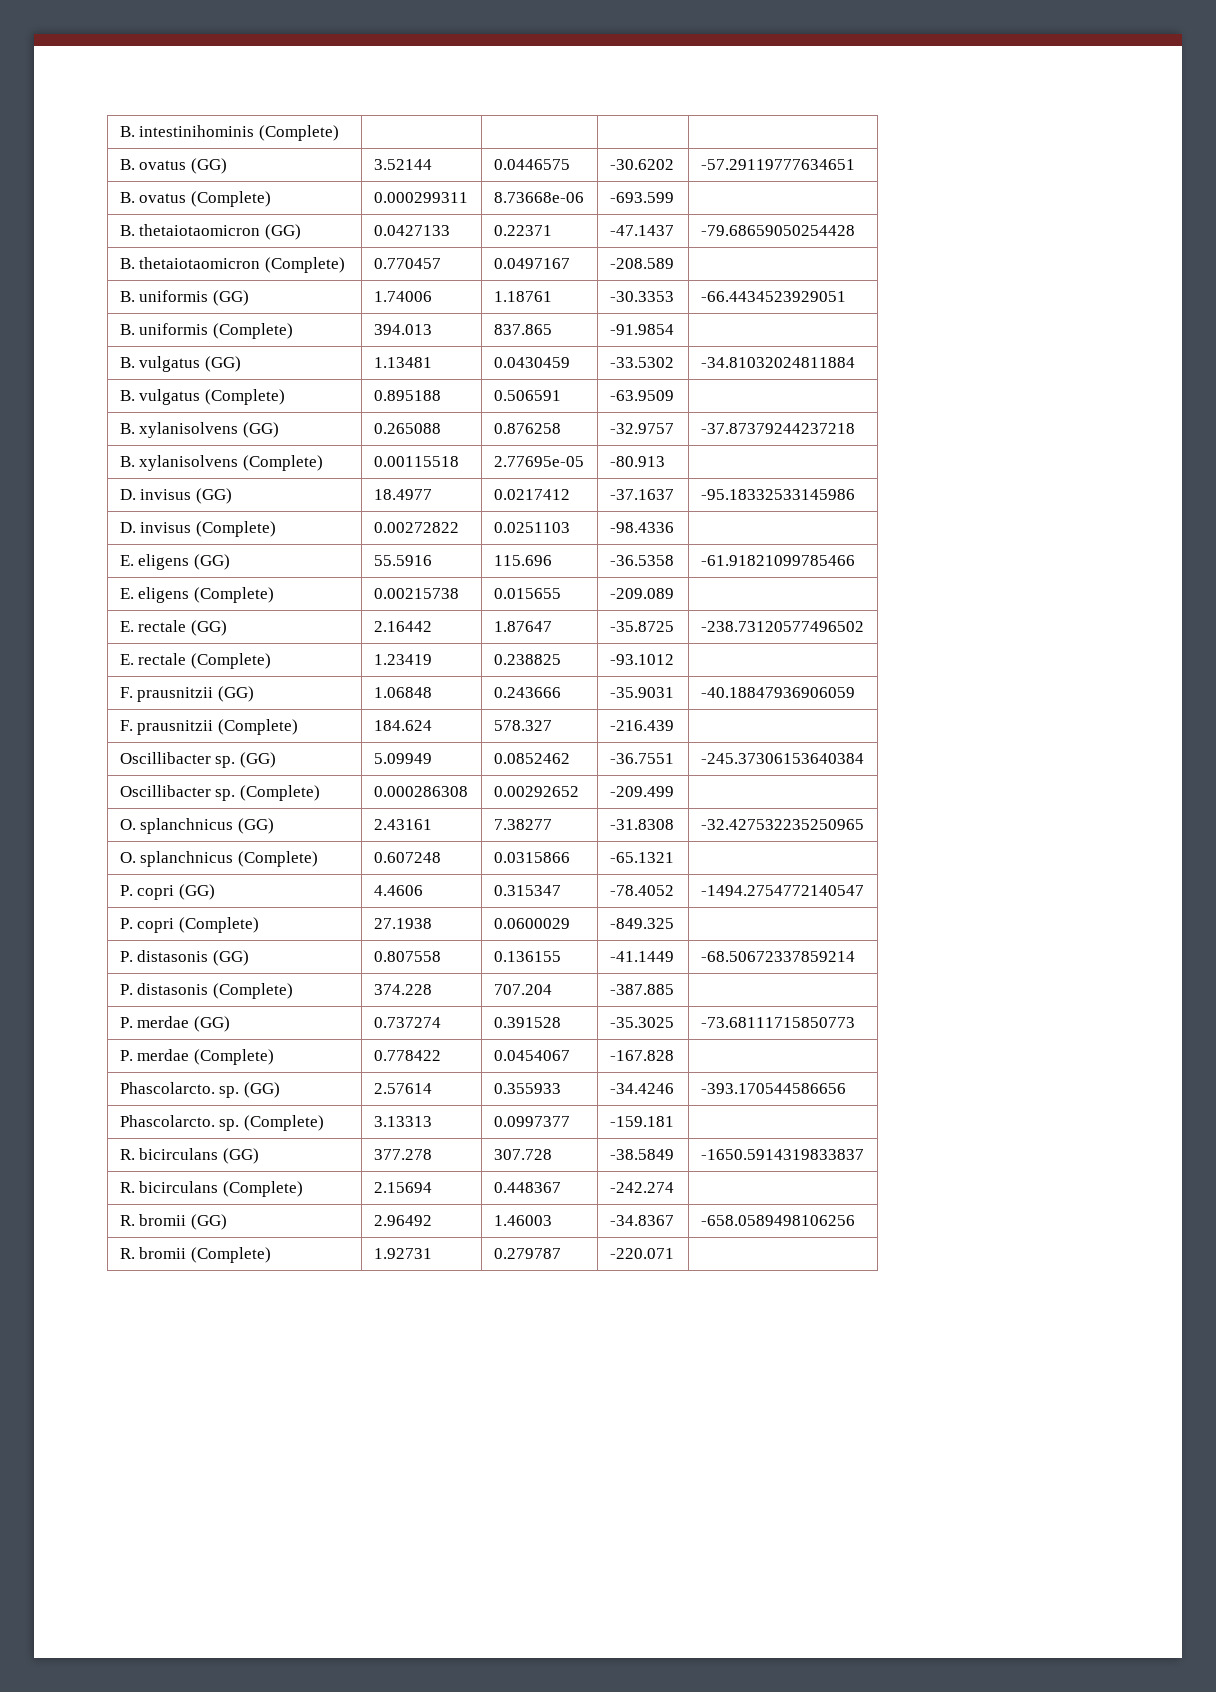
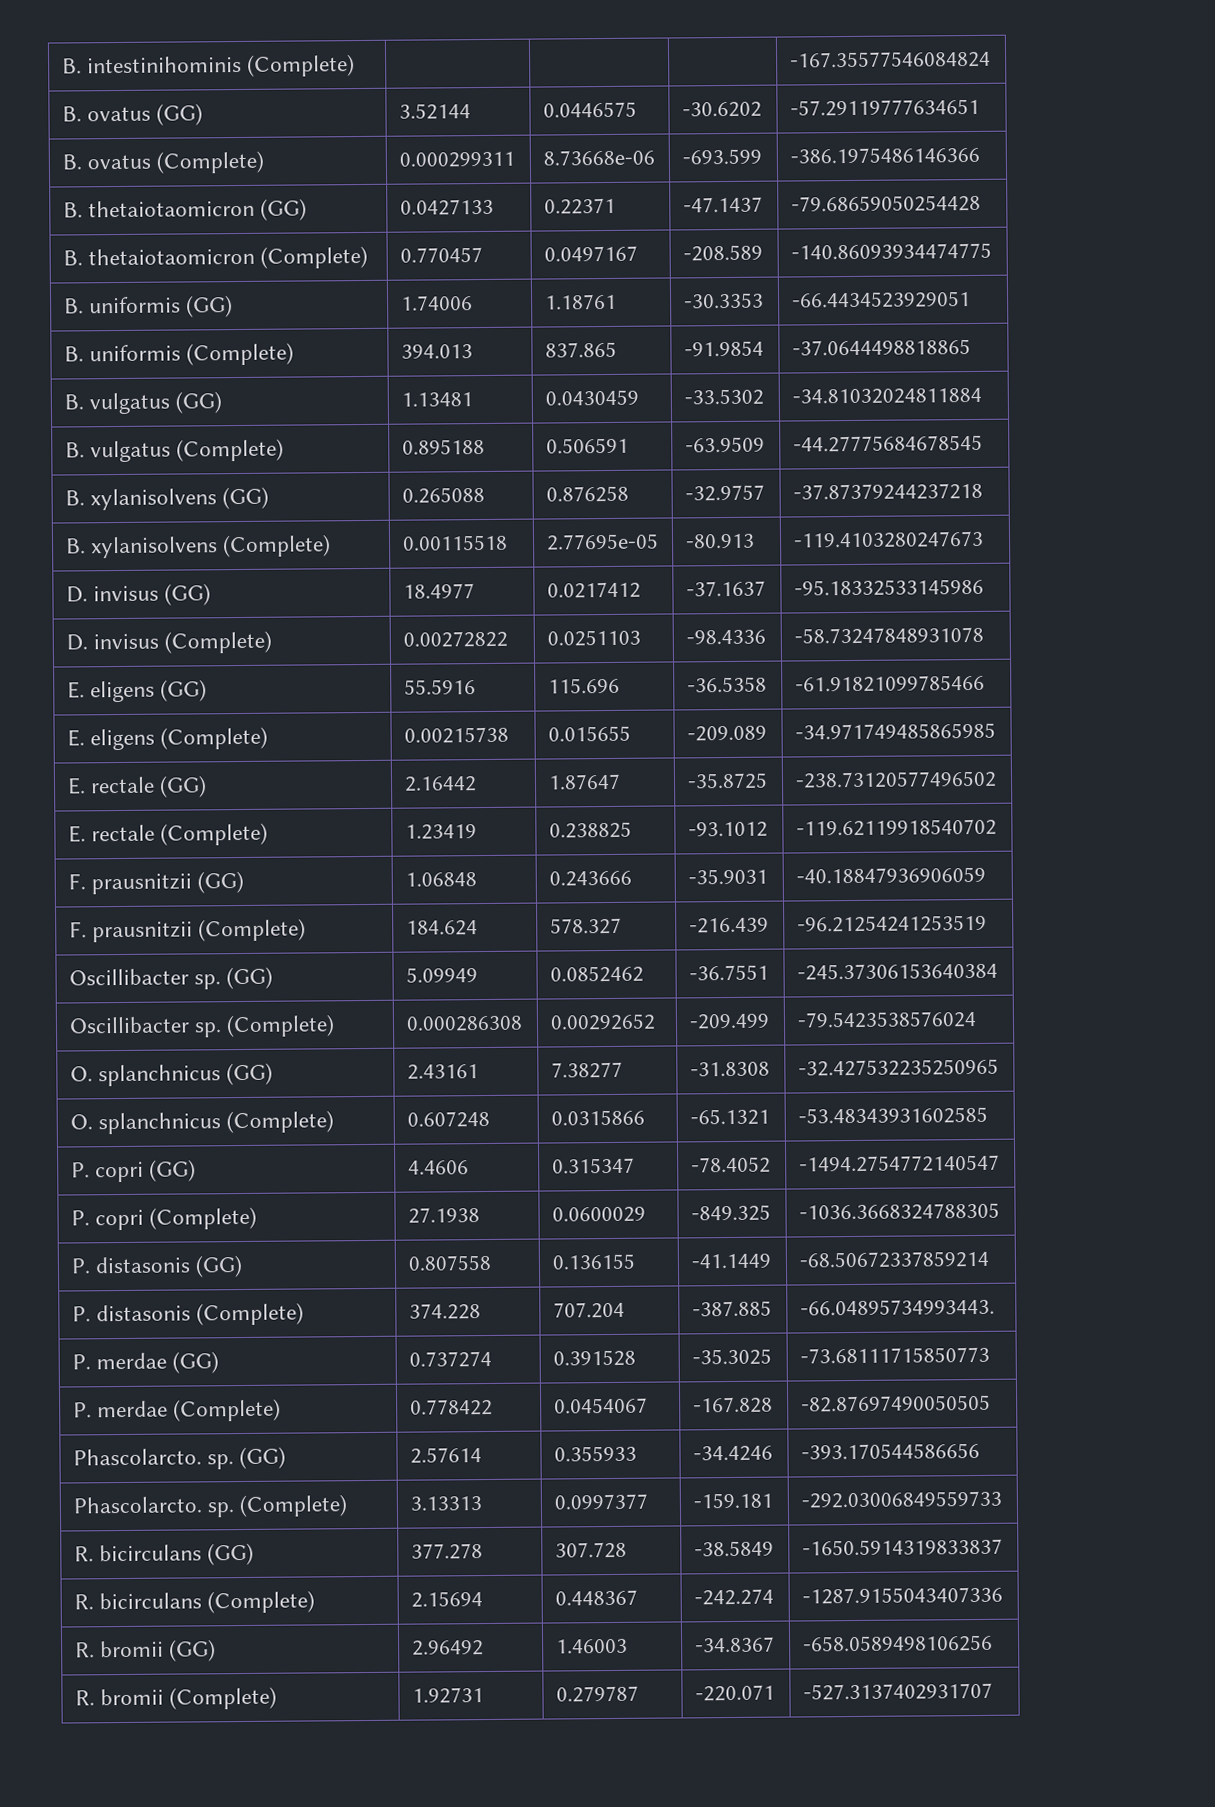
- B. intestinihominis (Complete) | | | |
+ B. intestinihominis (Complete) | | | | -167.35577546084824
- B. ovatus (Complete) | 0.000299311 | 8.73668e-06 | -693.599 |
+ B. ovatus (Complete) | 0.000299311 | 8.73668e-06 | -693.599 | -386.1975486146366
- B. thetaiotaomicron (Complete) | 0.770457 | 0.0497167 | -208.589 |
+ B. thetaiotaomicron (Complete) | 0.770457 | 0.0497167 | -208.589 | -140.86093934474775
- B. uniformis (Complete) | 394.013 | 837.865 | -91.9854 |
+ B. uniformis (Complete) | 394.013 | 837.865 | -91.9854 | -37.0644498818865
- B. vulgatus (Complete) | 0.895188 | 0.506591 | -63.9509 |
+ B. vulgatus (Complete) | 0.895188 | 0.506591 | -63.9509 | -44.27775684678545
- B. xylanisolvens (Complete) | 0.00115518 | 2.77695e-05 | -80.913 |
+ B. xylanisolvens (Complete) | 0.00115518 | 2.77695e-05 | -80.913 | -119.4103280247673
- D. invisus (Complete) | 0.00272822 | 0.0251103 | -98.4336 |
+ D. invisus (Complete) | 0.00272822 | 0.0251103 | -98.4336 | -58.73247848931078
- E. eligens (Complete) | 0.00215738 | 0.015655 | -209.089 |
+ E. eligens (Complete) | 0.00215738 | 0.015655 | -209.089 | -34.971749485865985
- E. rectale (Complete) | 1.23419 | 0.238825 | -93.1012 |
+ E. rectale (Complete) | 1.23419 | 0.238825 | -93.1012 | -119.62119918540702
- F. prausnitzii (Complete) | 184.624 | 578.327 | -216.439 |
+ F. prausnitzii (Complete) | 184.624 | 578.327 | -216.439 | -96.21254241253519
- Oscillibacter sp. (Complete) | 0.000286308 | 0.00292652 | -209.499 |
+ Oscillibacter sp. (Complete) | 0.000286308 | 0.00292652 | -209.499 | -79.5423538576024
- O. splanchnicus (Complete) | 0.607248 | 0.0315866 | -65.1321 |
+ O. splanchnicus (Complete) | 0.607248 | 0.0315866 | -65.1321 | -53.48343931602585
- P. copri (Complete) | 27.1938 | 0.0600029 | -849.325 |
+ P. copri (Complete) | 27.1938 | 0.0600029 | -849.325 | -1036.3668324788305
- P. distasonis (Complete) | 374.228 | 707.204 | -387.885 |
+ P. distasonis (Complete) | 374.228 | 707.204 | -387.885 | -66.04895734993443.
- P. merdae (Complete) | 0.778422 | 0.0454067 | -167.828 |
+ P. merdae (Complete) | 0.778422 | 0.0454067 | -167.828 | -82.87697490050505
- Phascolarcto. sp. (Complete) | 3.13313 | 0.0997377 | -159.181 |
+ Phascolarcto. sp. (Complete) | 3.13313 | 0.0997377 | -159.181 | -292.03006849559733
- R. bicirculans (Complete) | 2.15694 | 0.448367 | -242.274 |
+ R. bicirculans (Complete) | 2.15694 | 0.448367 | -242.274 | -1287.9155043407336
- R. bromii (Complete) | 1.92731 | 0.279787 | -220.071 |
+ R. bromii (Complete) | 1.92731 | 0.279787 | -220.071 | -527.3137402931707

